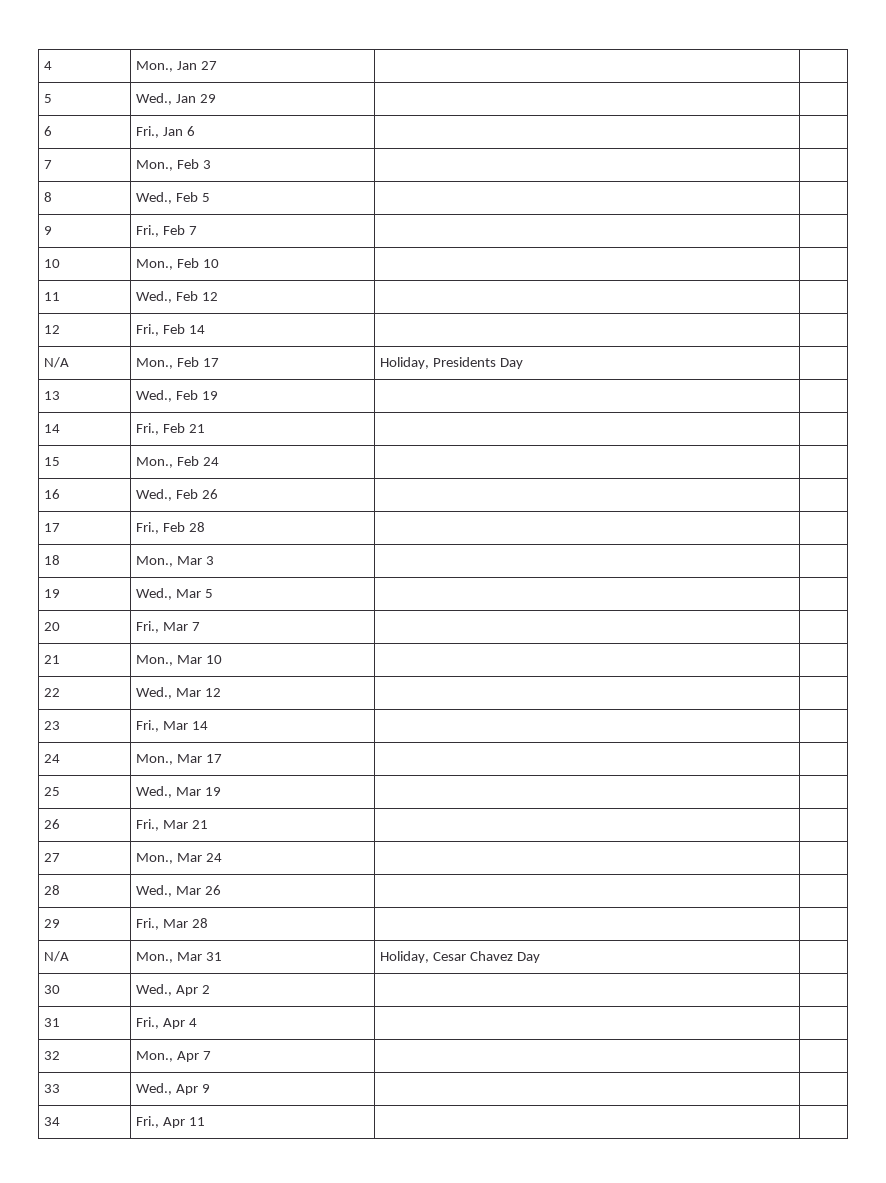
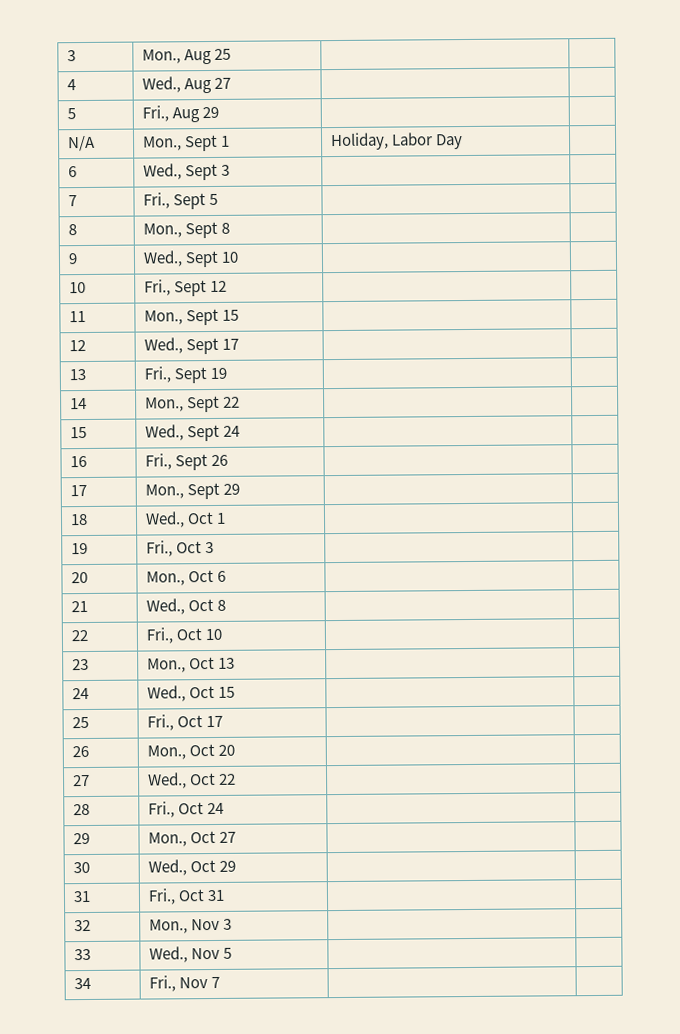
- 4 | Mon., Jan 27 | |
+ 3 | Mon., Aug 25 | |
+ 4 | Wed., Aug 27 | |
- 5 | Wed., Jan 29 | |
- 6 | Fri., Jan 6 | |
- 7 | Mon., Feb 3 | |
- 8 | Wed., Feb 5 | |
- 9 | Fri., Feb 7 | |
- 10 | Mon., Feb 10 | |
- 11 | Wed., Feb 12 | |
- 12 | Fri., Feb 14 | |
- N/A | Mon., Feb 17 | Holiday, Presidents Day |
- 13 | Wed., Feb 19 | |
+ 5 | Fri., Aug 29 | |
+ N/A | Mon., Sept 1 | Holiday, Labor Day |
+ 6 | Wed., Sept 3 | |
+ 7 | Fri., Sept 5 | |
+ 8 | Mon., Sept 8 | |
+ 9 | Wed., Sept 10 | |
+ 10 | Fri., Sept 12 | |
+ 11 | Mon., Sept 15 | |
+ 12 | Wed., Sept 17 | |
+ 13 | Fri., Sept 19 | |
- 14 | Fri., Feb 21 | |
- 15 | Mon., Feb 24 | |
+ 14 | Mon., Sept 22 | |
+ 15 | Wed., Sept 24 | |
- 16 | Wed., Feb 26 | |
+ 16 | Fri., Sept 26 | |
- 17 | Fri., Feb 28 | |
- 18 | Mon., Mar 3 | |
- 19 | Wed., Mar 5 | |
- 20 | Fri., Mar 7 | |
- 21 | Mon., Mar 10 | |
- 22 | Wed., Mar 12 | |
- 23 | Fri., Mar 14 | |
- 24 | Mon., Mar 17 | |
- 25 | Wed., Mar 19 | |
- 26 | Fri., Mar 21 | |
- 27 | Mon., Mar 24 | |
- 28 | Wed., Mar 26 | |
- 29 | Fri., Mar 28 | |
- N/A | Mon., Mar 31 | Holiday, Cesar Chavez Day |
+ 17 | Mon., Sept 29 | |
+ 18 | Wed., Oct 1 | |
+ 19 | Fri., Oct 3 | |
+ 20 | Mon., Oct 6 | |
+ 21 | Wed., Oct 8 | |
+ 22 | Fri., Oct 10 | |
+ 23 | Mon., Oct 13 | |
+ 24 | Wed., Oct 15 | |
+ 25 | Fri., Oct 17 | |
+ 26 | Mon., Oct 20 | |
+ 27 | Wed., Oct 22 | |
+ 28 | Fri., Oct 24 | |
+ 29 | Mon., Oct 27 | |
- 30 | Wed., Apr 2 | |
+ 30 | Wed., Oct 29 | |
- 31 | Fri., Apr 4 | |
+ 31 | Fri., Oct 31 | |
- 32 | Mon., Apr 7 | |
+ 32 | Mon., Nov 3 | |
- 33 | Wed., Apr 9 | |
+ 33 | Wed., Nov 5 | |
- 34 | Fri., Apr 11 | |
+ 34 | Fri., Nov 7 | |

